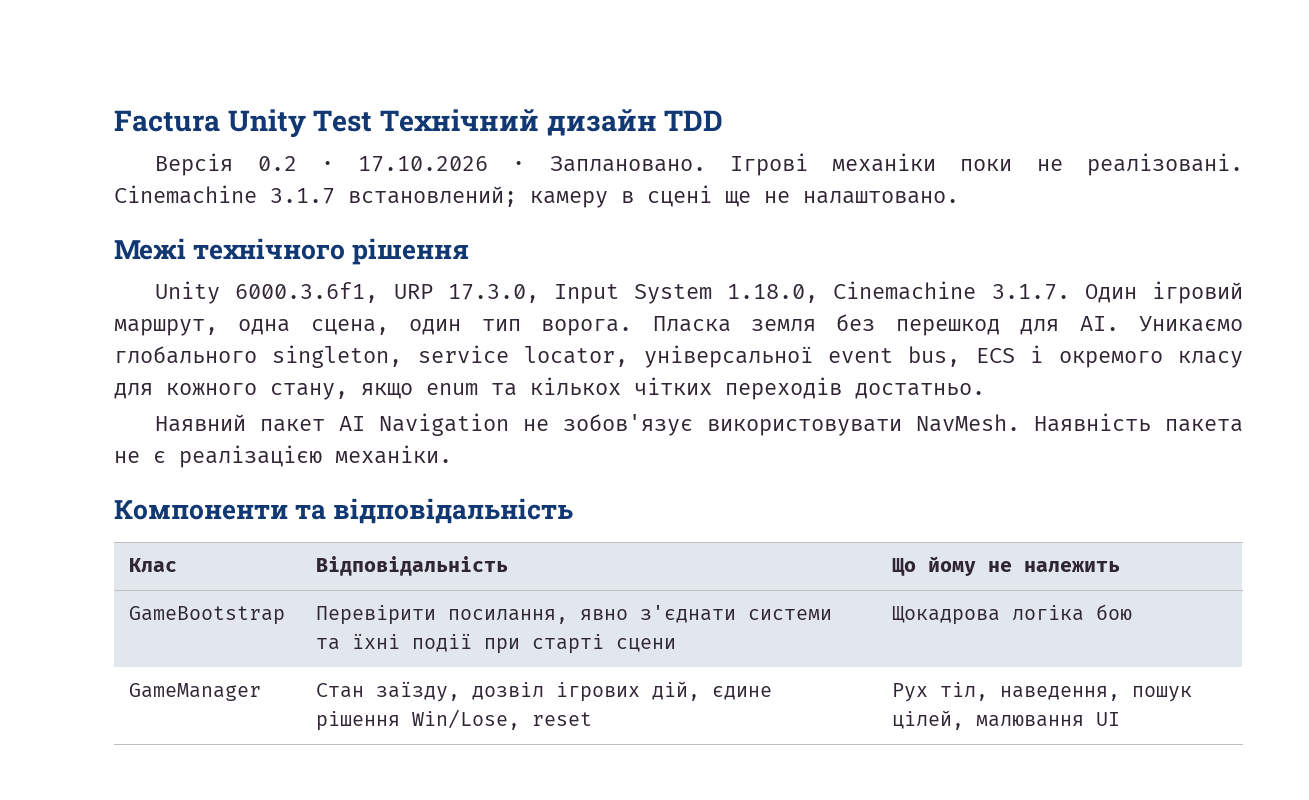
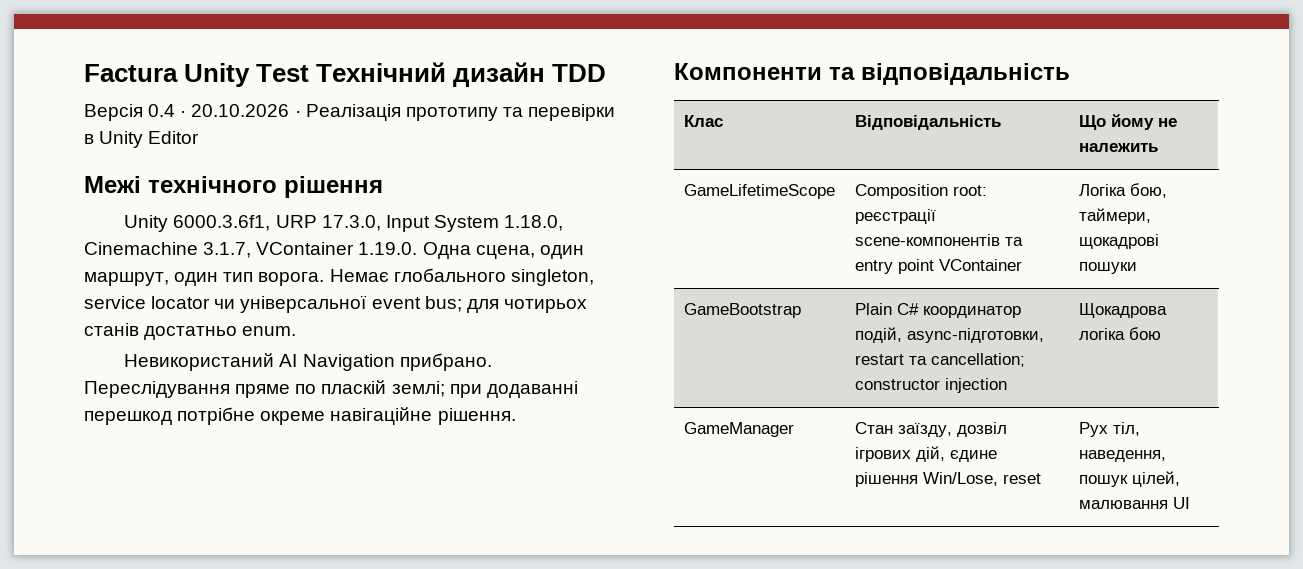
- Версія 0.2 · 17.10.2026 · Заплановано. Ігрові механіки поки не реалізовані. Cinemachine 3.1.7 встановлений; камеру в сцені ще не налаштовано.
+ Версія 0.4 · 20.10.2026 · Реалізація прототипу та перевірки в Unity Editor
- Unity 6000.3.6f1, URP 17.3.0, Input System 1.18.0, Cinemachine 3.1.7. Один ігровий маршрут, одна сцена, один тип ворога. Пласка земля без перешкод для AI. Уникаємо глобального singleton, service locator, універсальної event bus, ECS і окремого класу для кожного стану, якщо enum та кількох чітких переходів достатньо.
- Наявний пакет AI Navigation не зобов'язує використовувати NavMesh. Наявність пакета не є реалізацією механіки.
+ Unity 6000.3.6f1, URP 17.3.0, Input System 1.18.0, Cinemachine 3.1.7, VContainer 1.19.0. Одна сцена, один маршрут, один тип ворога. Немає глобального singleton, service locator чи універсальної event bus; для чотирьох станів достатньо enum.
+ Невикористаний AI Navigation прибрано. Переслідування пряме по пласкій землі; при додаванні перешкод потрібне окреме навігаційне рішення.
- GameBootstrap | Перевірити посилання, явно з'єднати системи та їхні події при старті сцени | Щокадрова логіка бою
+ GameLifetimeScope | Composition root: реєстрації scene-компонентів та entry point VContainer | Логіка бою, таймери, щокадрові пошуки
+ GameBootstrap | Plain C# координатор подій, async-підготовки, restart та cancellation; constructor injection | Щокадрова логіка бою

